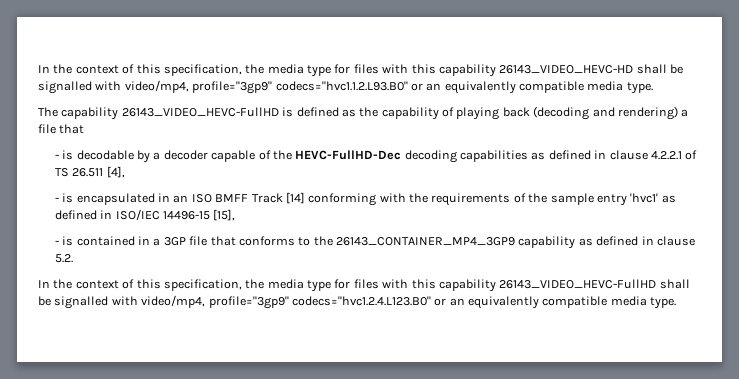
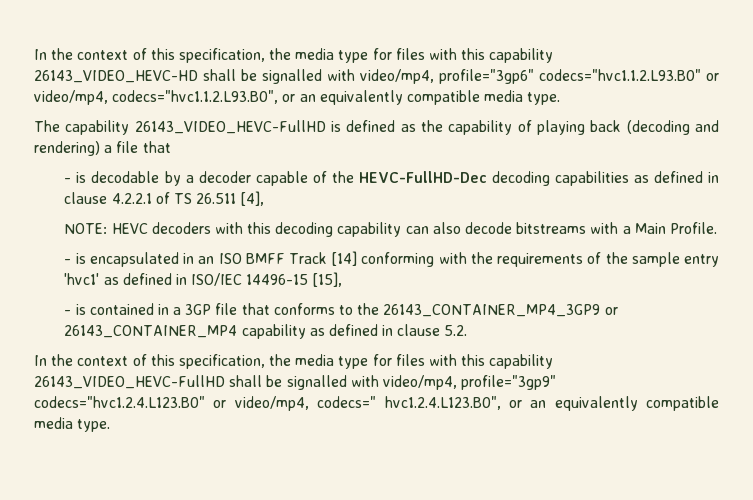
- In the context of this specification, the media type for files with this capability 26143_VIDEO_HEVC-HD shall be signalled with video/mp4, profile="3gp9" codecs="hvc1.1.2.L93.B0" or an equivalently compatible media type.
+ In the context of this specification, the media type for files with this capability 26143_VIDEO_HEVC-HD shall be signalled with video/mp4, profile="3gp6" codecs="hvc1.1.2.L93.B0" or video/mp4, codecs="hvc1.1.2.L93.B0", or an equivalently compatible media type.
+ NOTE: HEVC decoders with this decoding capability can also decode bitstreams with a Main Profile.
- - is contained in a 3GP file that conforms to the 26143_CONTAINER_MP4_3GP9 capability as defined in clause 5.2.
+ - is contained in a 3GP file that conforms to the 26143_CONTAINER_MP4_3GP9 or 26143_CONTAINER_MP4 capability as defined in clause 5.2.
- In the context of this specification, the media type for files with this capability 26143_VIDEO_HEVC-FullHD shall be signalled with video/mp4, profile="3gp9" codecs="hvc1.2.4.L123.B0" or an equivalently compatible media type.
+ In the context of this specification, the media type for files with this capability 26143_VIDEO_HEVC-FullHD shall be signalled with video/mp4, profile="3gp9" codecs="hvc1.2.4.L123.B0" or video/mp4, codecs=" hvc1.2.4.L123.B0", or an equivalently compatible media type.

